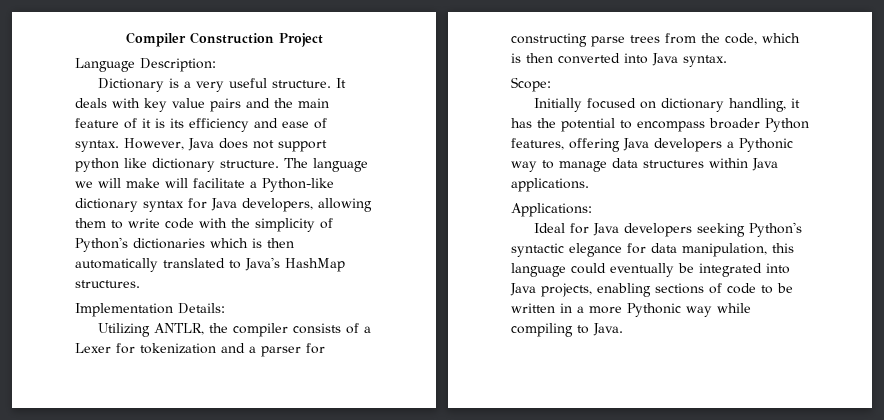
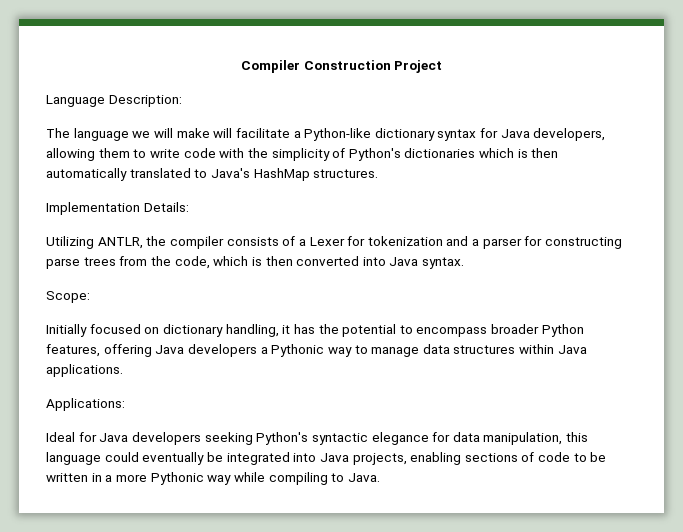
- Dictionary is a very useful structure. It deals with key value pairs and the main feature of it is its efficiency and ease of syntax. However, Java does not support python like dictionary structure.

